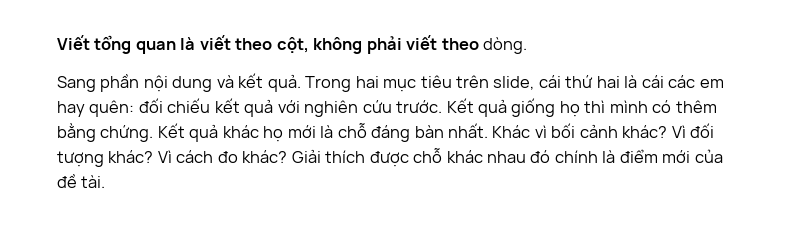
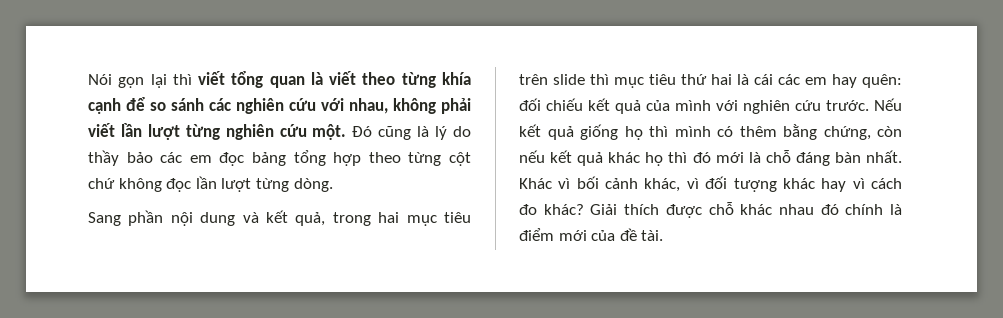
- Viết tổng quan là viết theo cột, không phải viết theo dòng.
+ Nói gọn lại thì viết tổng quan là viết theo từng khía cạnh để so sánh các nghiên cứu với nhau, không phải viết lần lượt từng nghiên cứu một. Đó cũng là lý do thầy bảo các em đọc bảng tổng hợp theo từng cột chứ không đọc lần lượt từng dòng.
- Sang phần nội dung và kết quả. Trong hai mục tiêu trên slide, cái thứ hai là cái các em hay quên: đối chiếu kết quả với nghiên cứu trước.
+ Sang phần nội dung và kết quả, trong hai mục tiêu trên slide thì mục tiêu thứ hai là cái các em hay quên: đối chiếu kết quả của mình với nghiên cứu trước.
- Kết quả giống họ thì mình có thêm bằng chứng. Kết quả khác họ mới là chỗ đáng bàn nhất.
+ Nếu kết quả giống họ thì mình có thêm bằng chứng, còn nếu kết quả khác họ thì đó mới là chỗ đáng bàn nhất.
- Khác vì bối cảnh khác? Vì đối tượng khác? Vì cách đo khác?
+ Khác vì bối cảnh khác, vì đối tượng khác hay vì cách đo khác?

